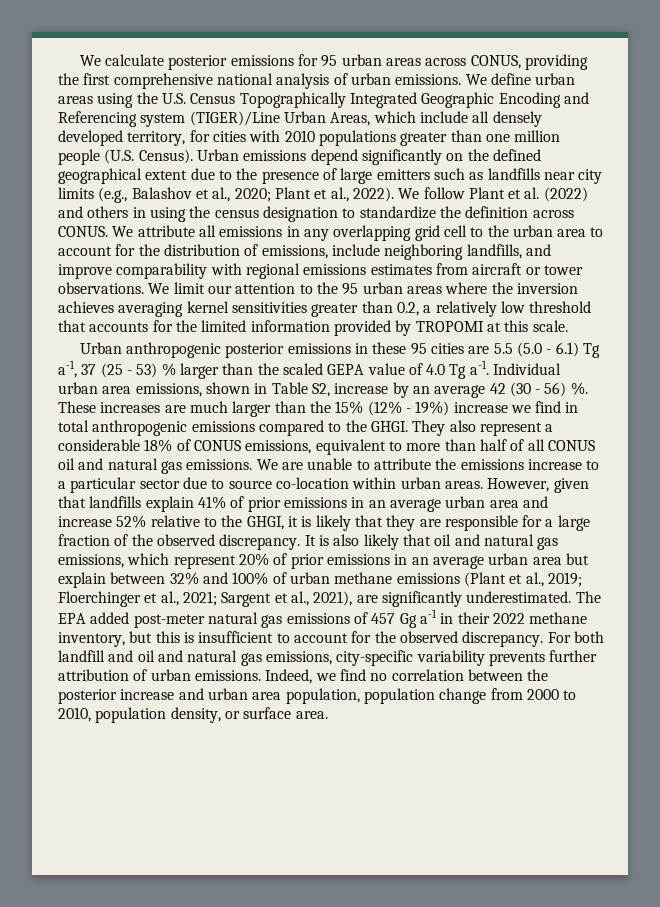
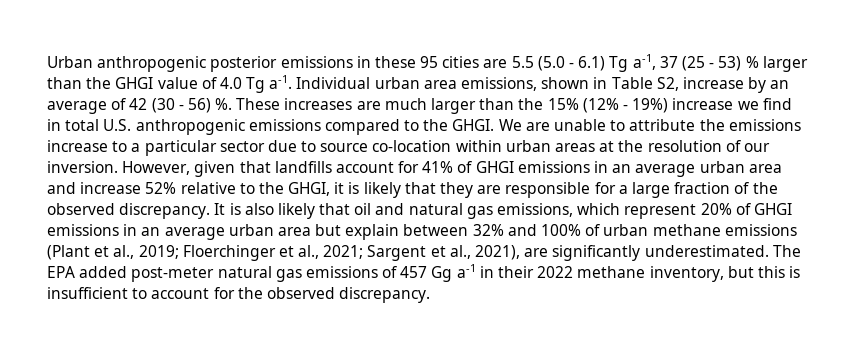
- We calculate posterior emissions for 95 urban areas across CONUS, providing the first comprehensive national analysis of urban emissions. We define urban areas using the U.S. Census Topographically Integrated Geographic Encoding and Referencing system (TIGER)/Line Urban Areas, which include all densely developed territory, for cities with 2010 populations greater than one million people (U.S. Census). Urban emissions depend significantly on the defined geographical extent due to the presence of large emitters such as landfills near city limits (e.g., Balashov et al., 2020; Plant et al., 2022). We follow Plant et al. (2022) and others in using the census designation to standardize the definition across CONUS. We attribute all emissions in any overlapping grid cell to the urban area to account for the distribution of emissions, include neighboring landfills, and improve comparability with regional emissions estimates from aircraft or tower observations. We limit our attention to the 95 urban areas where the inversion achieves averaging kernel sensitivities greater than 0.2, a relatively low threshold that accounts for the limited information provided by TROPOMI at this scale.
- Urban anthropogenic posterior emissions in these 95 cities are 5.5 (5.0 - 6.1) Tg a-1, 37 (25 - 53) % larger than the scaled GEPA value of 4.0 Tg a-1.
+ Urban anthropogenic posterior emissions in these 95 cities are 5.5 (5.0 - 6.1) Tg a-1, 37 (25 - 53) % larger than the GHGI value of 4.0 Tg a-1.
- Individual urban area emissions, shown in Table S2, increase by an average 42 (30 - 56) %.
+ Individual urban area emissions, shown in Table S2, increase by an average of 42 (30 - 56) %.
- These increases are much larger than the 15% (12% - 19%) increase we find in total anthropogenic emissions compared to the GHGI.
+ These increases are much larger than the 15% (12% - 19%) increase we find in total U.S. anthropogenic emissions compared to the GHGI.
- They also represent a considerable 18% of CONUS emissions, equivalent to more than half of all CONUS oil and natural gas emissions.
- We are unable to attribute the emissions increase to a particular sector due to source co-location within urban areas.
+ We are unable to attribute the emissions increase to a particular sector due to source co-location within urban areas at the resolution of our inversion.
- However, given that landfills explain 41% of prior emissions in an average urban area and increase 52% relative to the GHGI, it is likely that they are responsible for a large fraction of the observed discrepancy.
+ However, given that landfills account for 41% of GHGI emissions in an average urban area and increase 52% relative to the GHGI, it is likely that they are responsible for a large fraction of the observed discrepancy.
- It is also likely that oil and natural gas emissions, which represent 20% of prior emissions in an average urban area but explain between 32% and 100% of urban methane emissions (Plant et al., 2019; Floerchinger et al., 2021; Sargent et al., 2021), are significantly underestimated.
+ It is also likely that oil and natural gas emissions, which represent 20% of GHGI emissions in an average urban area but explain between 32% and 100% of urban methane emissions (Plant et al., 2019; Floerchinger et al., 2021; Sargent et al., 2021), are significantly underestimated.
- For both landfill and oil and natural gas emissions, city-specific variability prevents further attribution of urban emissions. Indeed, we find no correlation between the posterior increase and urban area population, population change from 2000 to 2010, population density, or surface area.

